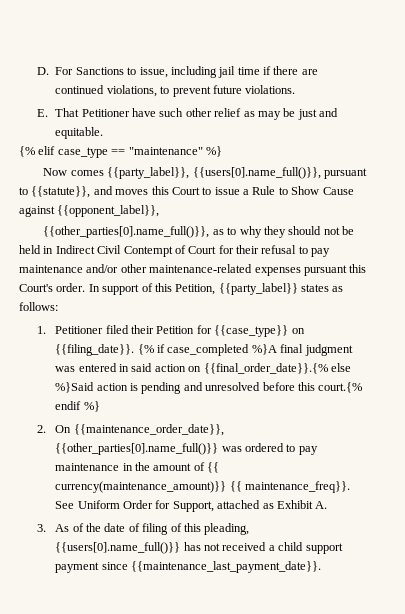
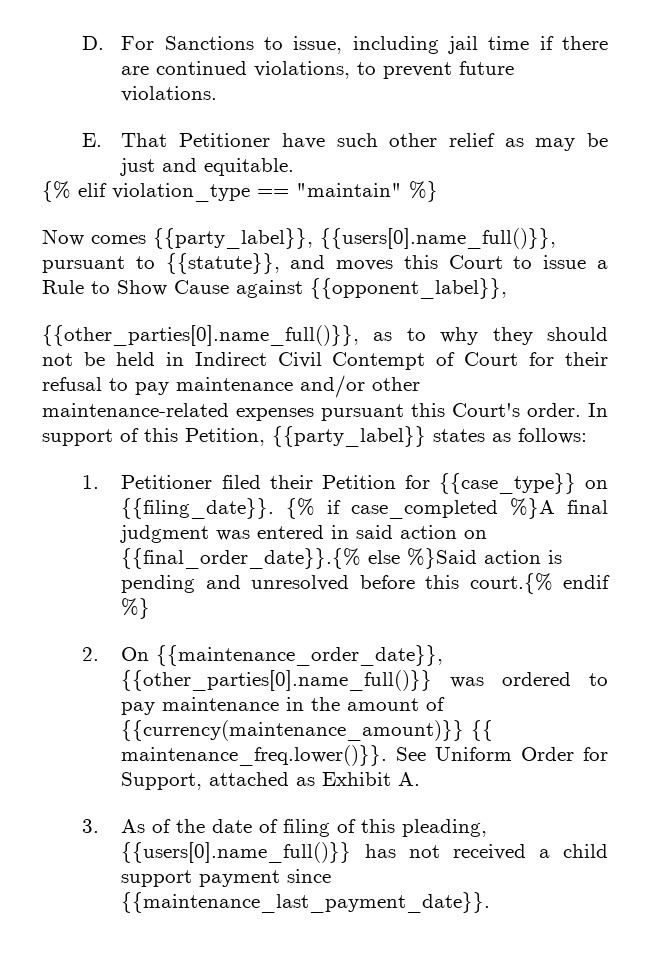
- {% elif case_type == "maintenance" %}
+ {% elif violation_type == "maintain" %}
- 2. On {{maintenance_order_date}}, {{other_parties[0].name_full()}} was ordered to pay maintenance in the amount of {{ currency(maintenance_amount)}} {{ maintenance_freq}}. See Uniform Order for Support, attached as Exhibit A.
+ 2. On {{maintenance_order_date}}, {{other_parties[0].name_full()}} was ordered to pay maintenance in the amount of {{currency(maintenance_amount)}} {{ maintenance_freq.lower()}}. See Uniform Order for Support, attached as Exhibit A.

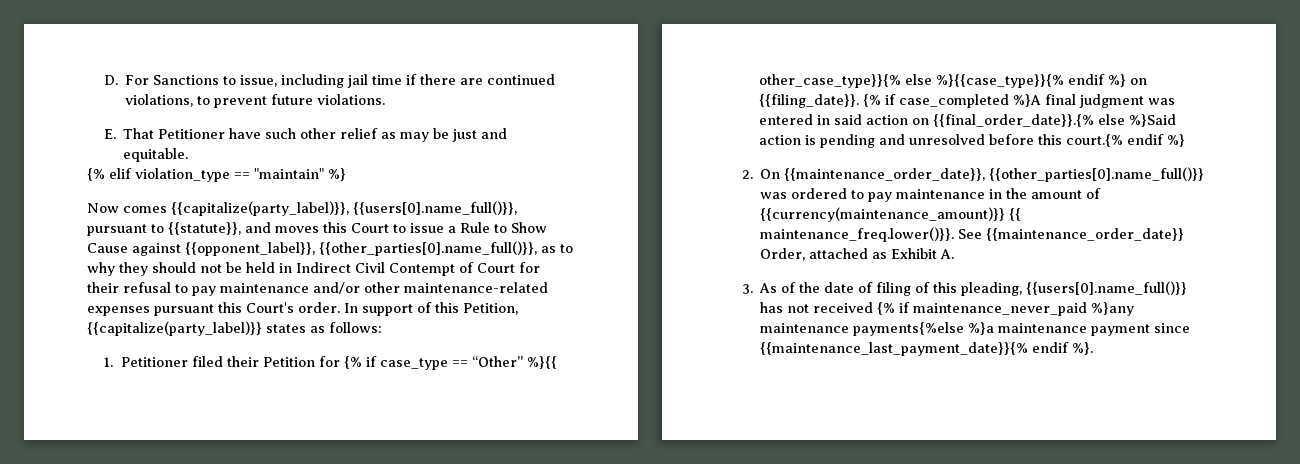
- Now comes {{party_label}}, {{users[0].name_full()}}, pursuant to {{statute}}, and moves this Court to issue a Rule to Show Cause against {{opponent_label}},
- {{other_parties[0].name_full()}}, as to why they should not be held in Indirect Civil Contempt of Court for their refusal to pay maintenance and/or other maintenance-related expenses pursuant this Court's order.
+ Now comes {{capitalize(party_label)}}, {{users[0].name_full()}}, pursuant to {{statute}}, and moves this Court to issue a Rule to Show Cause against {{opponent_label}}, {{other_parties[0].name_full()}}, as to why they should not be held in Indirect Civil Contempt of Court for their refusal to pay maintenance and/or other maintenance-related expenses pursuant this Court's order.
- In support of this Petition, {{party_label}} states as follows:
+ In support of this Petition, {{capitalize(party_label)}} states as follows:
- 1. Petitioner filed their Petition for {{case_type}} on {{filing_date}}.
+ 1. Petitioner filed their Petition for {% if case_type == “Other” %}{{ other_case_type}}{% else %}{{case_type}}{% endif %} on {{filing_date}}.
- 2. On {{maintenance_order_date}}, {{other_parties[0].name_full()}} was ordered to pay maintenance in the amount of {{currency(maintenance_amount)}} {{ maintenance_freq.lower()}}. See Uniform Order for Support, attached as Exhibit A.
+ 2. On {{maintenance_order_date}}, {{other_parties[0].name_full()}} was ordered to pay maintenance in the amount of {{currency(maintenance_amount)}} {{ maintenance_freq.lower()}}. See {{maintenance_order_date}} Order, attached as Exhibit A.
- 3. As of the date of filing of this pleading, {{users[0].name_full()}} has not received a child support payment since {{maintenance_last_payment_date}}.
+ 3. As of the date of filing of this pleading, {{users[0].name_full()}} has not received {% if maintenance_never_paid %}any maintenance payments{%else %}a maintenance payment since {{maintenance_last_payment_date}}{% endif %}.

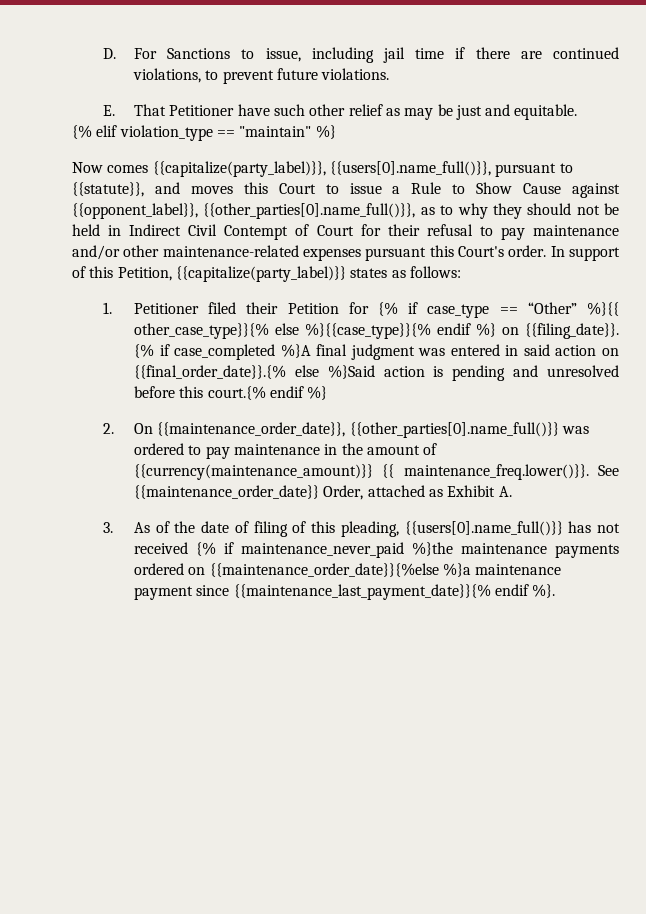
- 3. As of the date of filing of this pleading, {{users[0].name_full()}} has not received {% if maintenance_never_paid %}any maintenance payments{%else %}a maintenance payment since {{maintenance_last_payment_date}}{% endif %}.
+ 3. As of the date of filing of this pleading, {{users[0].name_full()}} has not received {% if maintenance_never_paid %}the maintenance payments ordered on {{maintenance_order_date}}{%else %}a maintenance payment since {{maintenance_last_payment_date}}{% endif %}.

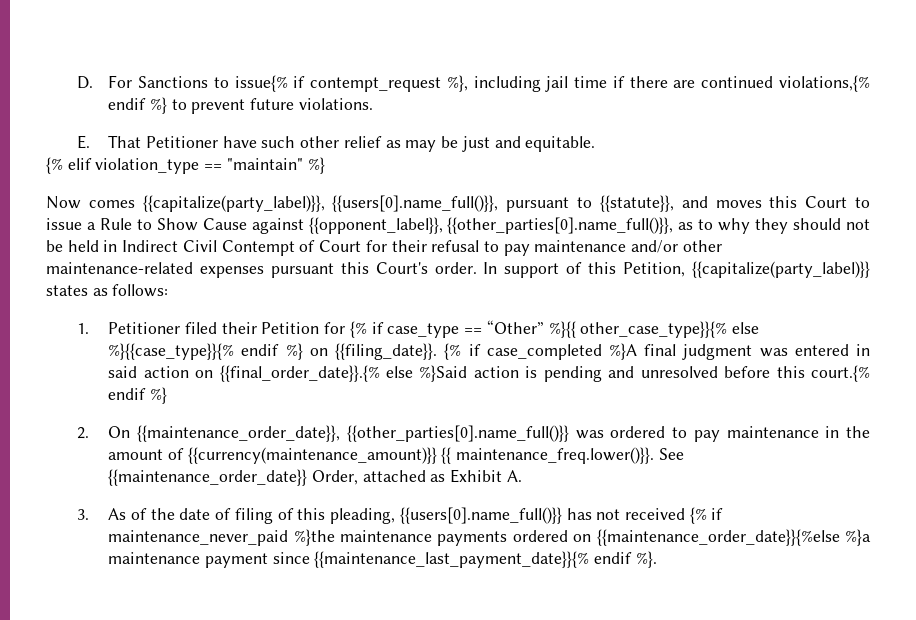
- D. For Sanctions to issue, including jail time if there are continued violations, to prevent future violations.
+ D. For Sanctions to issue{% if contempt_request %}, including jail time if there are continued violations,{% endif %} to prevent future violations.

